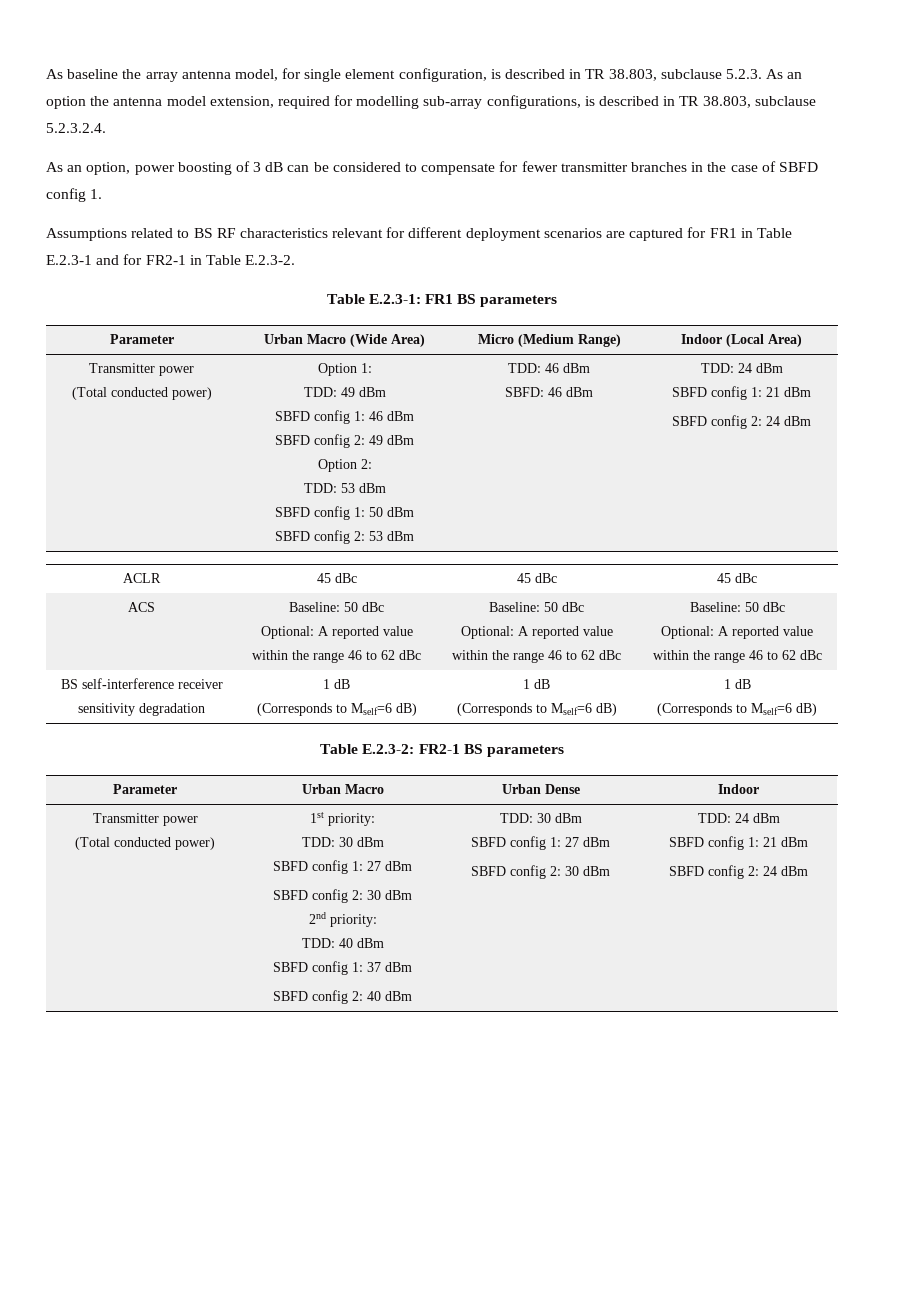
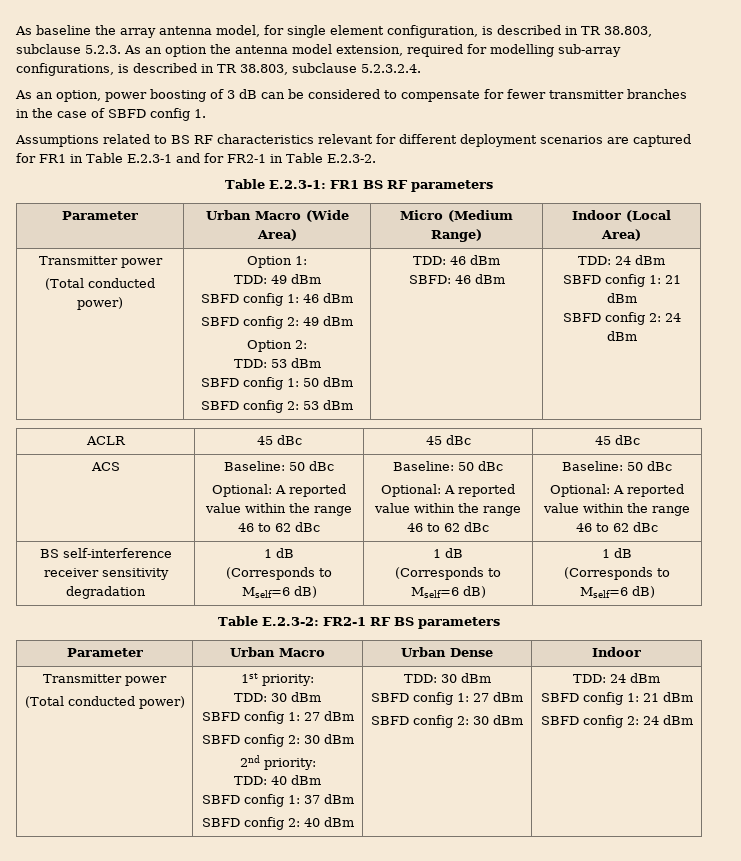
- Table E.2.3-1: FR1 BS parameters
+ Table E.2.3-1: FR1 BS RF parameters
- Table E.2.3-2: FR2-1 BS parameters
+ Table E.2.3-2: FR2-1 RF BS parameters

